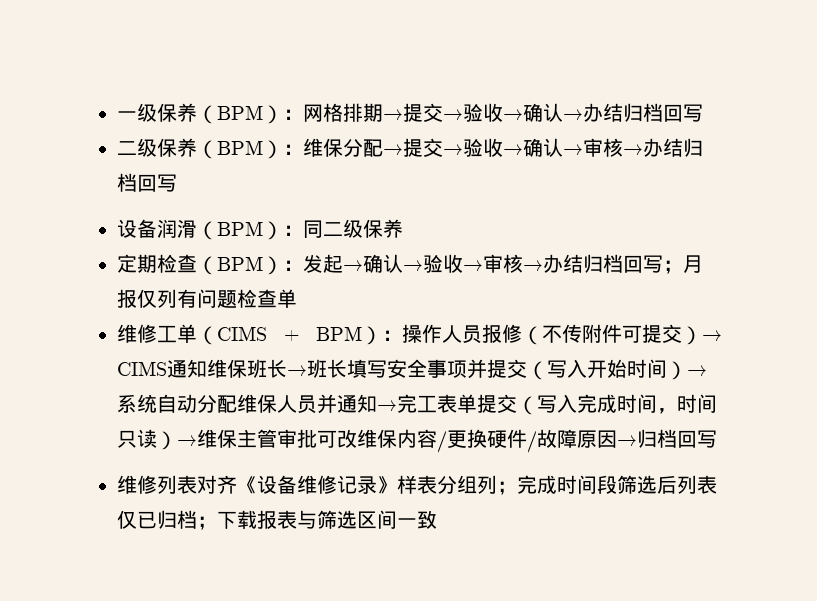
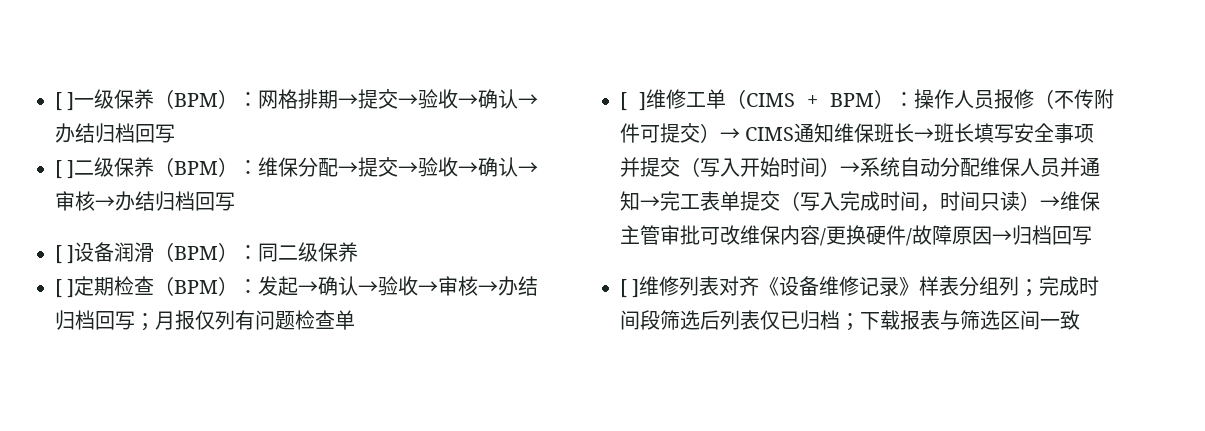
- 一级保养（BPM）：网格排期→提交→验收→确认→办结归档回写
+ [ ]一级保养（BPM）：网格排期→提交→验收→确认→办结归档回写
- 二级保养（BPM）：维保分配→提交→验收→确认→审核→办结归档回写
+ [ ]二级保养（BPM）：维保分配→提交→验收→确认→审核→办结归档回写
- 设备润滑（BPM）：同二级保养
+ [ ]设备润滑（BPM）：同二级保养
- 定期检查（BPM）：发起→确认→验收→审核→办结归档回写；月报仅列有问题检查单
+ [ ]定期检查（BPM）：发起→确认→验收→审核→办结归档回写；月报仅列有问题检查单
- 维修工单（CIMS + BPM）：
+ [ ]维修工单（CIMS + BPM）：
- 维修列表对齐《设备维修记录》样表分组列；完成时间段筛选后列表仅已归档；下载报表与筛选区间一致
+ [ ]维修列表对齐《设备维修记录》样表分组列；完成时间段筛选后列表仅已归档；下载报表与筛选区间一致

